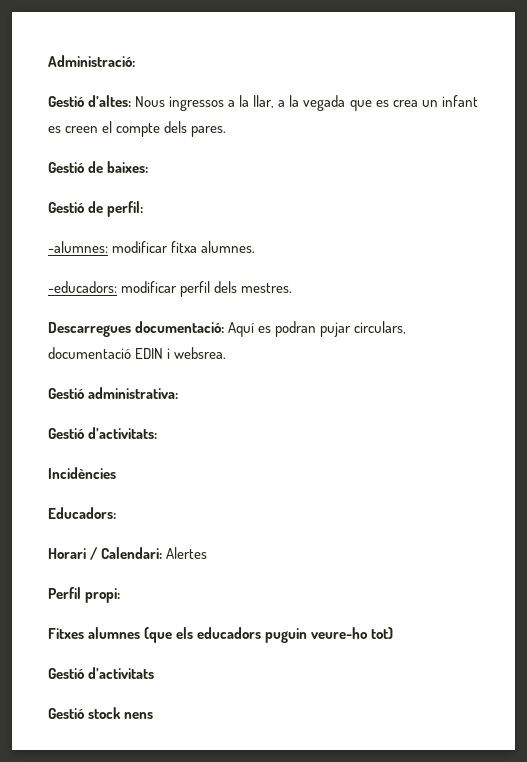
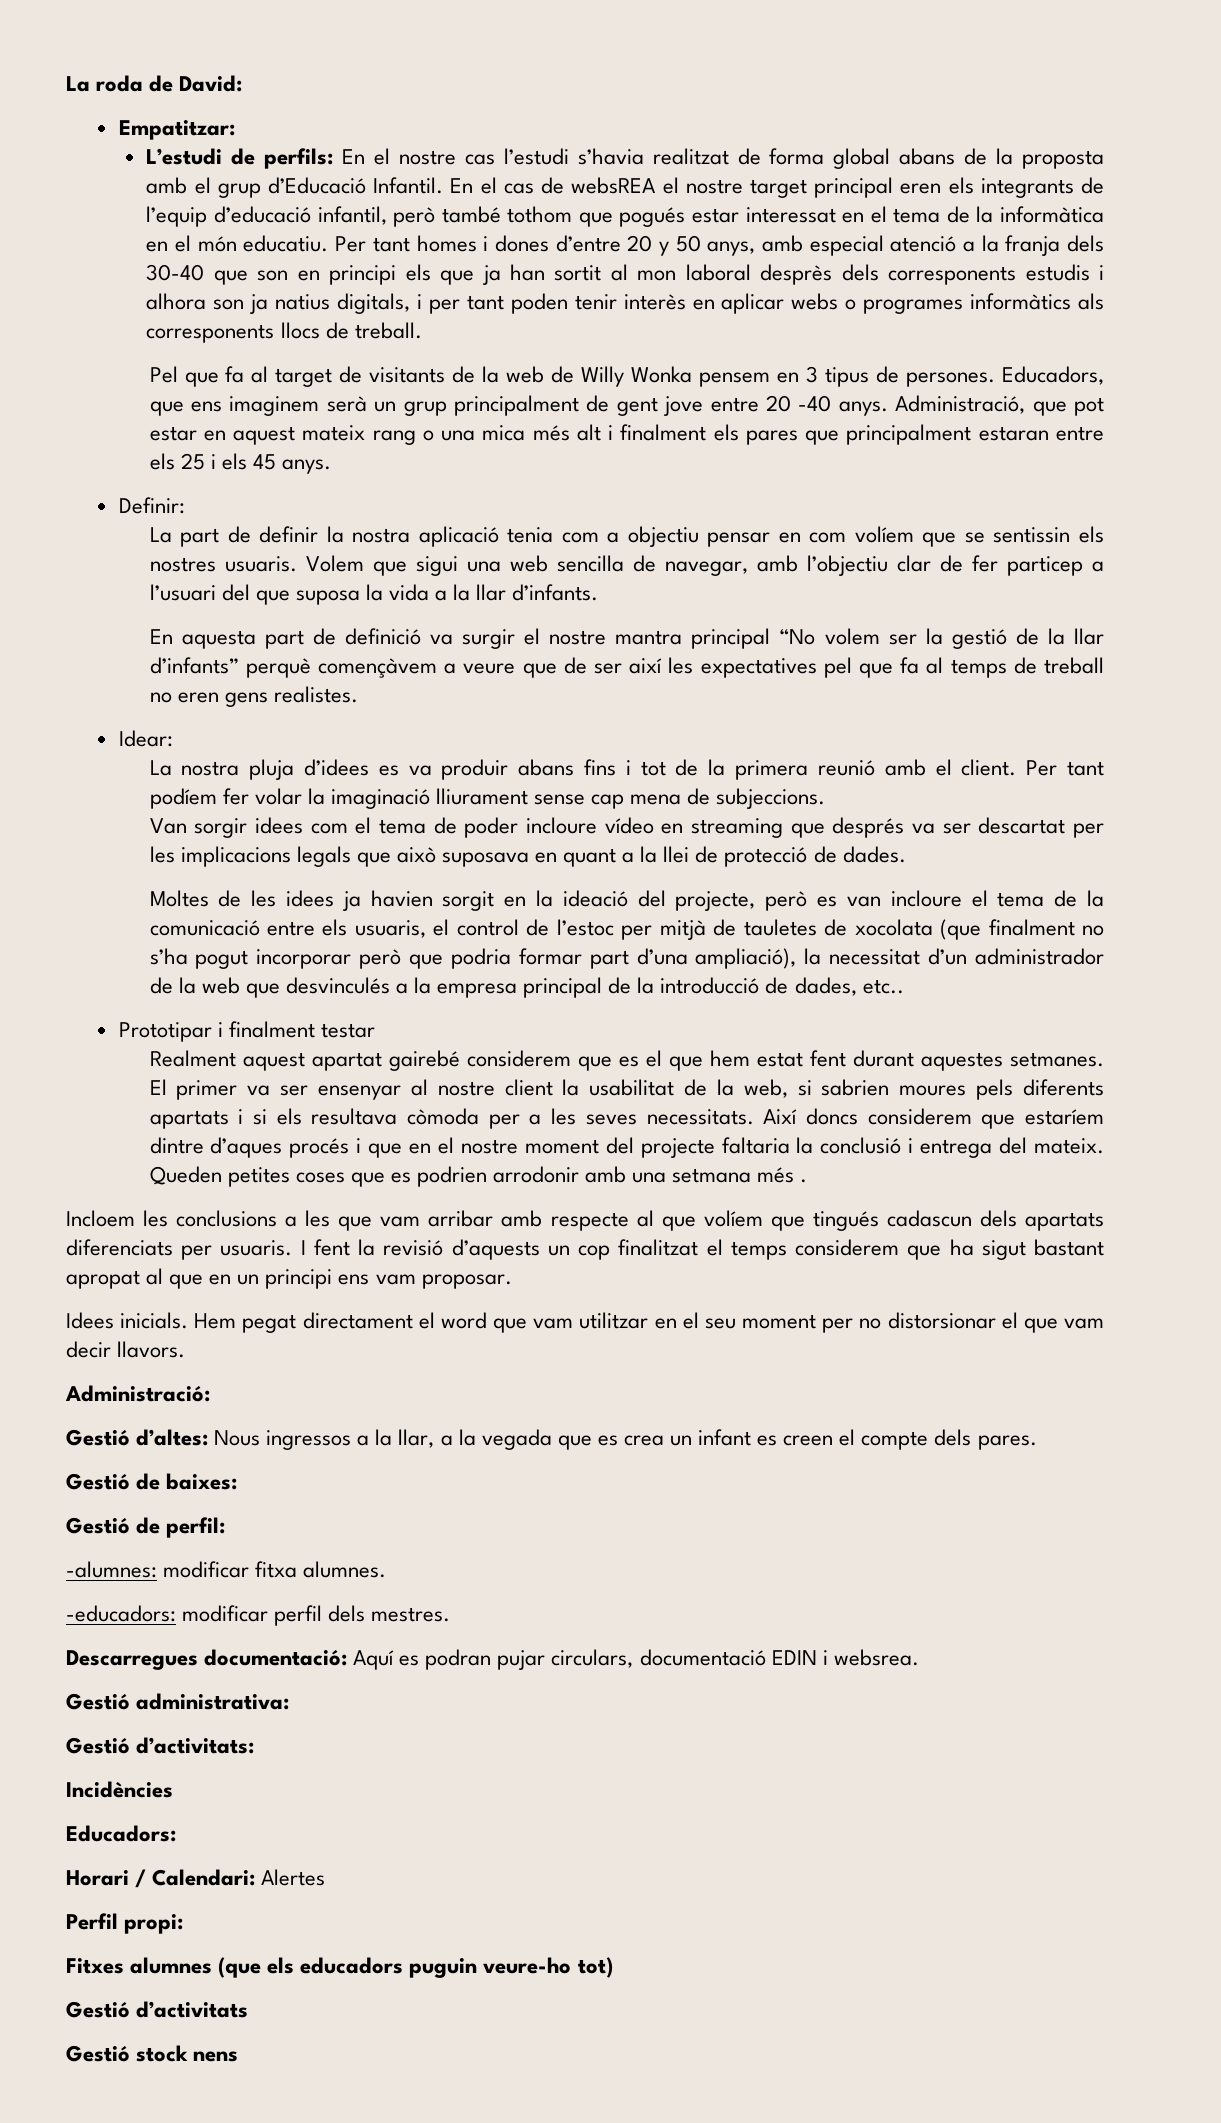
+ La roda de David:
+ Empatitzar:
+ L’estudi de perfils: En el nostre cas l’estudi s’havia realitzat de forma global abans de la proposta amb el grup d’Educació Infantil. En el cas de websREA el nostre target principal eren els integrants de l’equip d’educació infantil, però també tothom que pogués estar interessat en el tema de la informàtica en el món educatiu. Per tant homes i dones d’entre 20 y 50 anys, amb especial atenció a la franja dels 30-40 que son en principi els que ja han sortit al mon laboral desprès dels corresponents estudis i alhora son ja natius digitals, i per tant poden tenir interès en aplicar webs o programes informàtics als corresponents llocs de treball.
+ Pel que fa al target de visitants de la web de Willy Wonka pensem en 3 tipus de persones. Educadors, que ens imaginem serà un grup principalment de gent jove entre 20 -40 anys. Administració, que pot estar en aquest mateix rang o una mica més alt i finalment els pares que principalment estaran entre els 25 i els 45 anys.
+ Definir:
+ La part de definir la nostra aplicació tenia com a objectiu pensar en com volíem que se sentissin els nostres usuaris. Volem que sigui una web sencilla de navegar, amb l’objectiu clar de fer particep a l’usuari del que suposa la vida a la llar d’infants.
+ En aquesta part de definició va surgir el nostre mantra principal “No volem ser la gestió de la llar d’infants” perquè començàvem a veure que de ser així les expectatives pel que fa al temps de treball no eren gens realistes.
+ Idear:
+ La nostra pluja d’idees es va produir abans fins i tot de la primera reunió amb el client. Per tant podíem fer volar la imaginació lliurament sense cap mena de subjeccions.
+ Van sorgir idees com el tema de poder incloure vídeo en streaming que després va ser descartat per les implicacions legals que això suposava en quant a la llei de protecció de dades.
+ Moltes de les idees ja havien sorgit en la ideació del projecte, però es van incloure el tema de la comunicació entre els usuaris, el control de l’estoc per mitjà de tauletes de xocolata (que finalment no s’ha pogut incorporar però que podria formar part d’una ampliació), la necessitat d’un administrador de la web que desvinculés a la empresa principal de la introducció de dades, etc..
+ Prototipar i finalment testar
+ Realment aquest apartat gairebé considerem que es el que hem estat fent durant aquestes setmanes. El primer va ser ensenyar al nostre client la usabilitat de la web, si sabrien moures pels diferents apartats i si els resultava còmoda per a les seves necessitats. Així doncs considerem que estaríem dintre d’aques procés i que en el nostre moment del projecte faltaria la conclusió i entrega del mateix. Queden petites coses que es podrien arrodonir amb una setmana més .
+ Incloem les conclusions a les que vam arribar amb respecte al que volíem que tingués cadascun dels apartats diferenciats per usuaris. I fent la revisió d’aquests un cop finalitzat el temps considerem que ha sigut bastant apropat al que en un principi ens vam proposar.
+ Idees inicials. Hem pegat directament el word que vam utilitzar en el seu moment per no distorsionar el que vam decir llavors.

